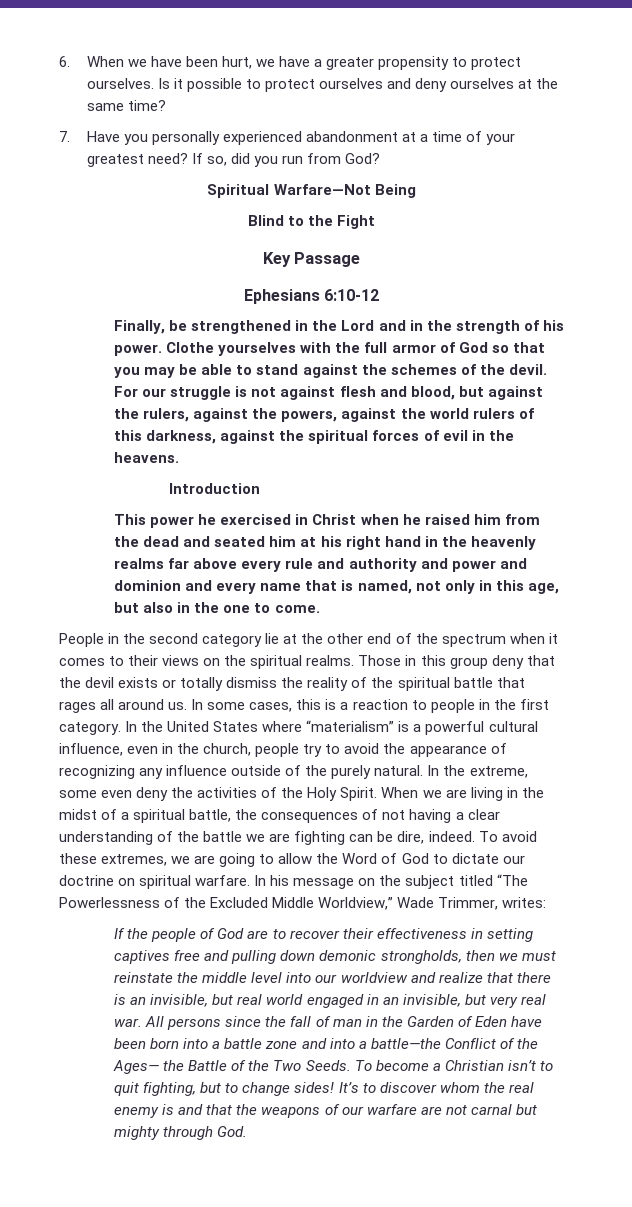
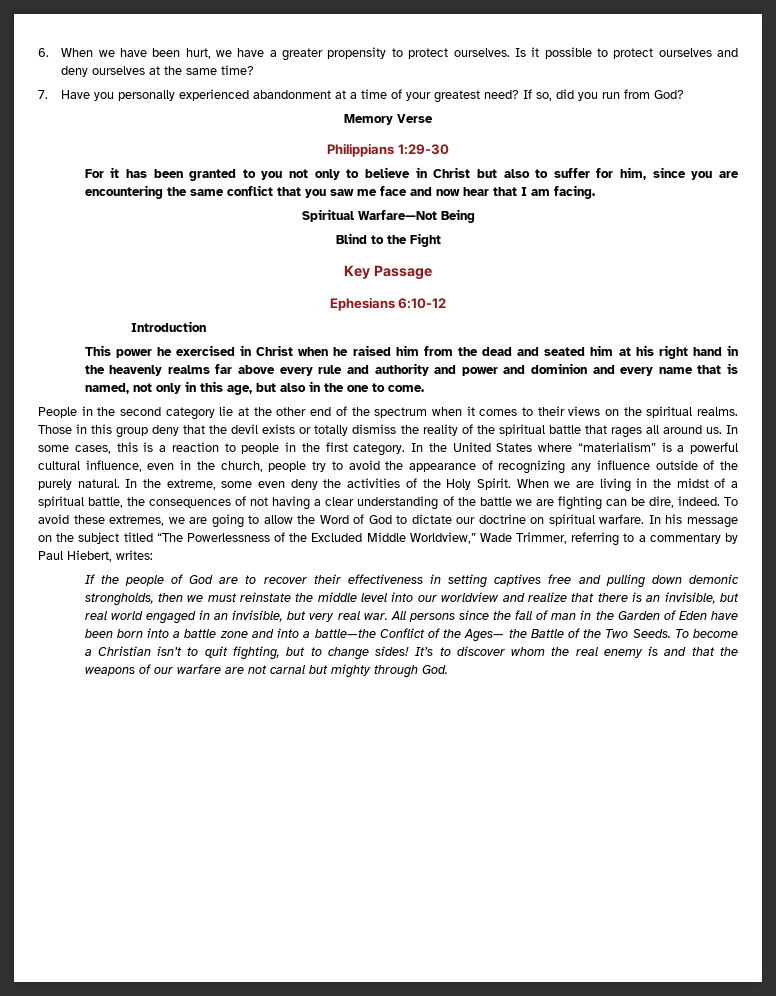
+ Memory Verse
+ Philippians 1:29-30
+ For it has been granted to you not only to believe in Christ but also to suffer for him, since you are encountering the same conflict that you saw me face and now hear that I am facing.
- Finally, be strengthened in the Lord and in the strength of his power. Clothe yourselves with the full armor of God so that you may be able to stand against the schemes of the devil. For our struggle is not against flesh and blood, but against the rulers, against the powers, against the world rulers of this darkness, against the spiritual forces of evil in the heavens.
- In his message on the subject titled “The Powerlessness of the Excluded Middle Worldview,” Wade Trimmer, writes:
+ In his message on the subject titled “The Powerlessness of the Excluded Middle Worldview,” Wade Trimmer, referring to a commentary by Paul Hiebert, writes:

